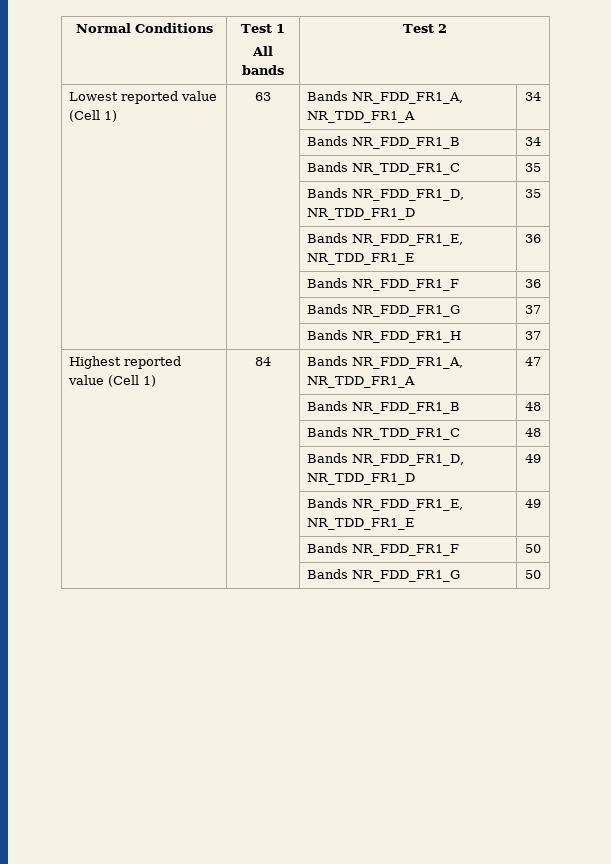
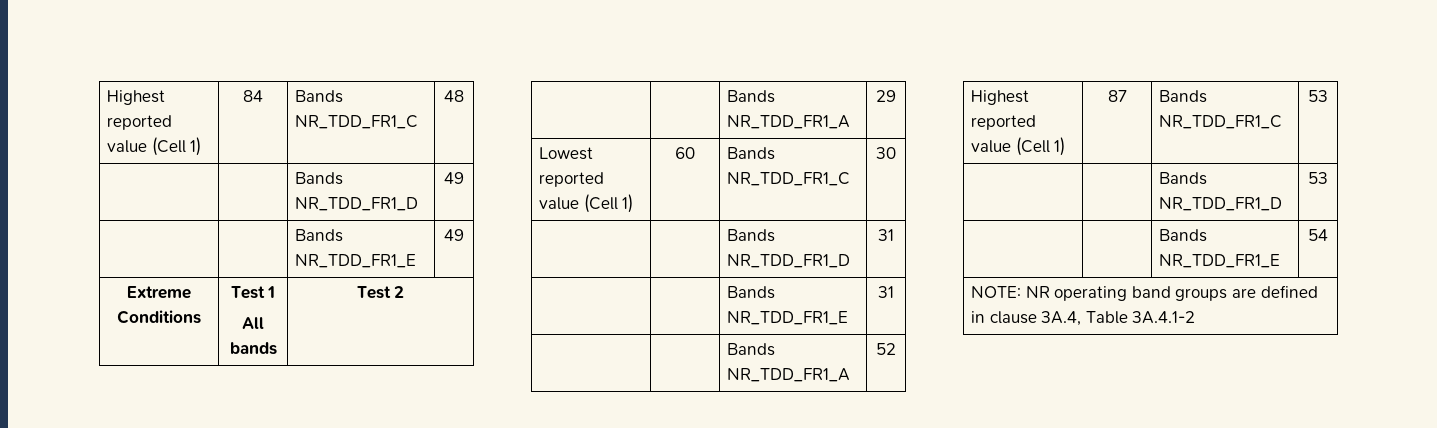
- Normal Conditions | Test 1
+ Highest reported value (Cell 1) | 84 | Bands NR_TDD_FR1_C | 48
+ | | Bands NR_TDD_FR1_D | 49
+ | | Bands NR_TDD_FR1_E | 49
+ Extreme Conditions | Test 1
+ | | Bands NR_TDD_FR1_A | 29
- Lowest reported value (Cell 1) | 63 | Bands NR_FDD_FR1_A, NR_TDD_FR1_A | 34
- | | Bands NR_FDD_FR1_B | 34
- | | Bands NR_TDD_FR1_C | 35
- | | Bands NR_FDD_FR1_D, NR_TDD_FR1_D | 35
- | | Bands NR_FDD_FR1_E, NR_TDD_FR1_E | 36
- | | Bands NR_FDD_FR1_F | 36
- | | Bands NR_FDD_FR1_G | 37
- | | Bands NR_FDD_FR1_H | 37
- Highest reported value (Cell 1) | 84 | Bands NR_FDD_FR1_A, NR_TDD_FR1_A | 47
- | | Bands NR_FDD_FR1_B | 48
- | | Bands NR_TDD_FR1_C | 48
- | | Bands NR_FDD_FR1_D, NR_TDD_FR1_D | 49
- | | Bands NR_FDD_FR1_E, NR_TDD_FR1_E | 49
- | | Bands NR_FDD_FR1_F | 50
- | | Bands NR_FDD_FR1_G | 50
+ Lowest reported value (Cell 1) | 60 | Bands NR_TDD_FR1_C | 30
+ | | Bands NR_TDD_FR1_D | 31
+ | | Bands NR_TDD_FR1_E | 31
+ | | Bands NR_TDD_FR1_A | 52
+ Highest reported value (Cell 1) | 87 | Bands NR_TDD_FR1_C | 53
+ | | Bands NR_TDD_FR1_D | 53
+ | | Bands NR_TDD_FR1_E | 54
+ NOTE: NR operating band groups are defined in clause 3A.4, Table 3A.4.1-2

